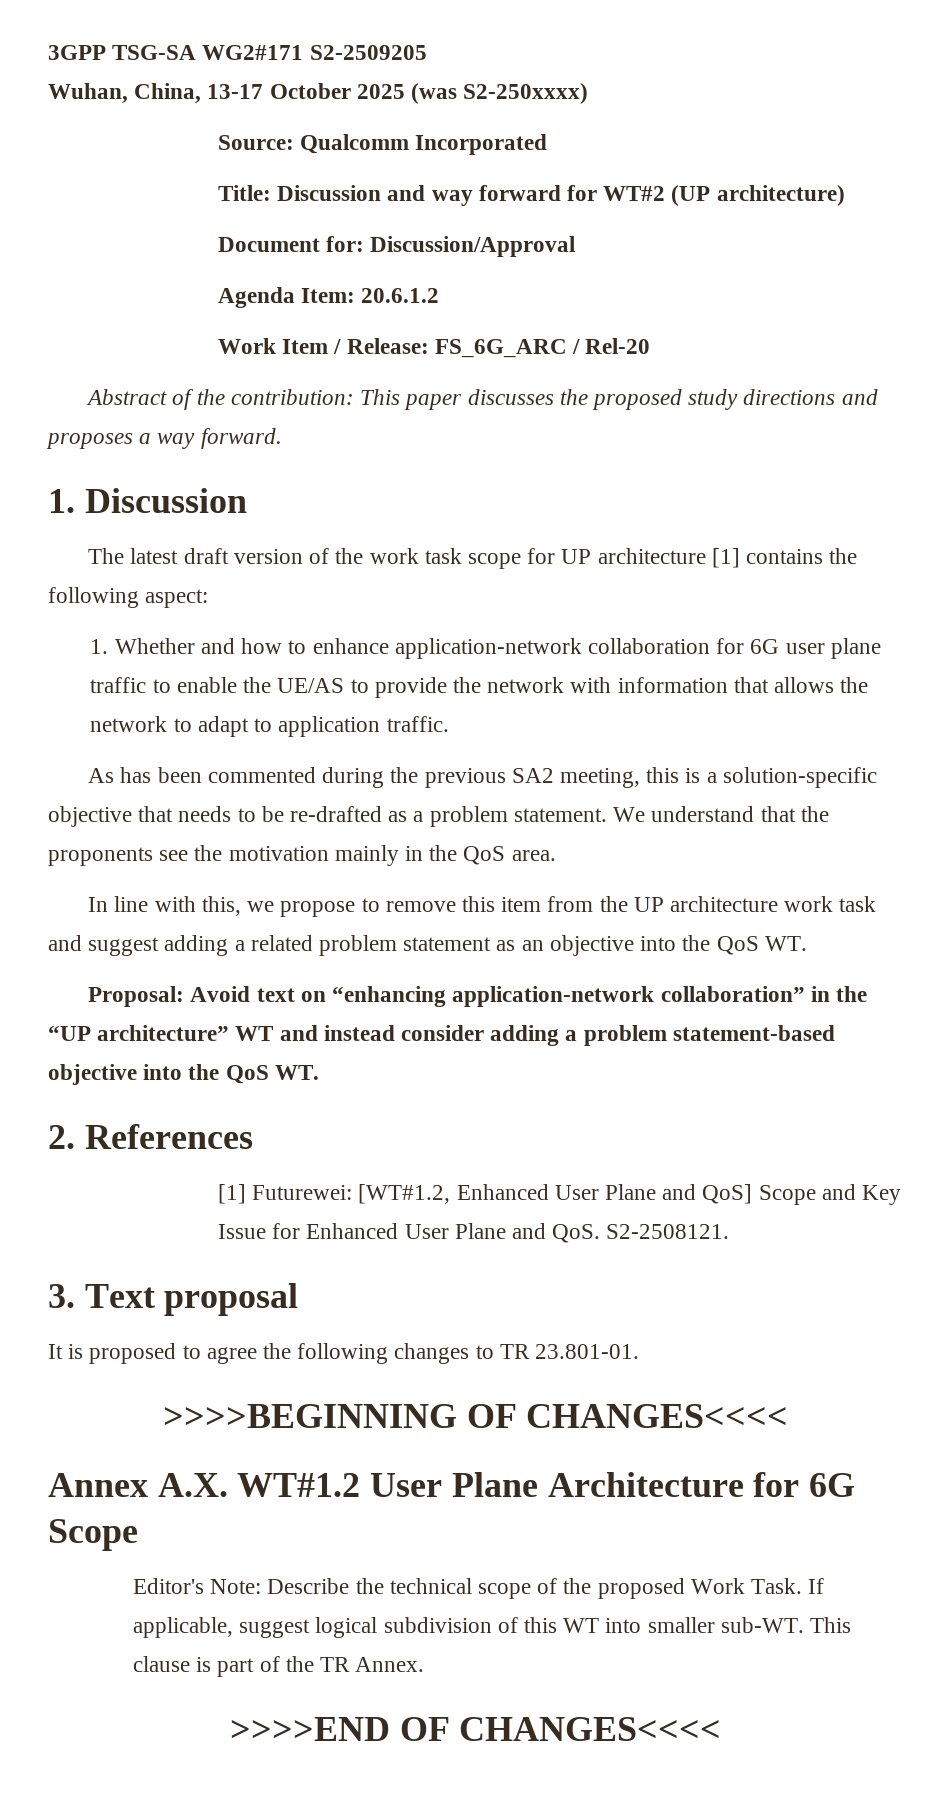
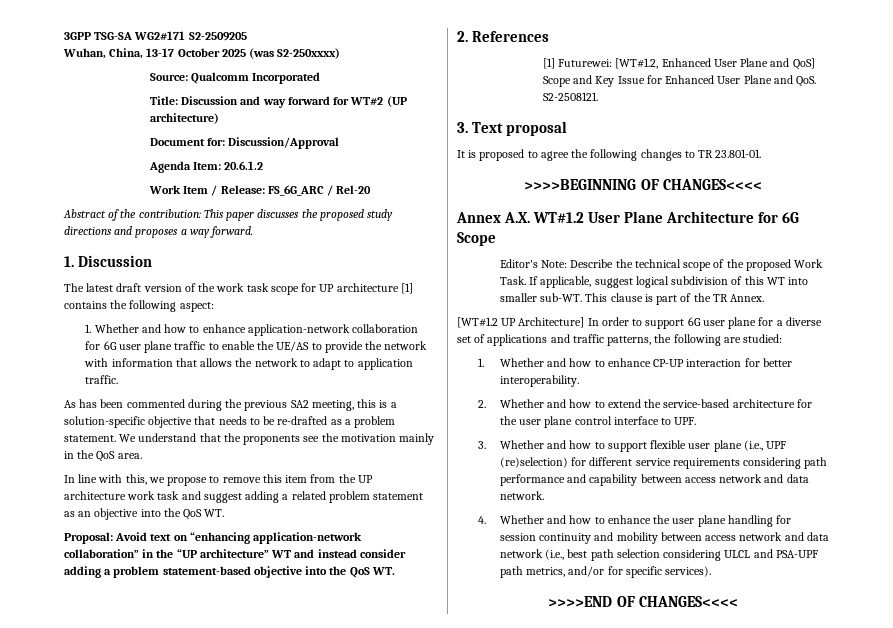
+ [WT#1.2 UP Architecture] In order to support 6G user plane for a diverse set of applications and traffic patterns, the following are studied:
+ 1. Whether and how to enhance CP-UP interaction for better interoperability.
+ 2. Whether and how to extend the service-based architecture for the user plane control interface to UPF.
+ 3. Whether and how to support flexible user plane (i.e., UPF (re)selection) for different service requirements considering path performance and capability between access network and data network.
+ 4. Whether and how to enhance the user plane handling for session continuity and mobility between access network and data network (i.e., best path selection considering ULCL and PSA-UPF path metrics, and/or for specific services).

